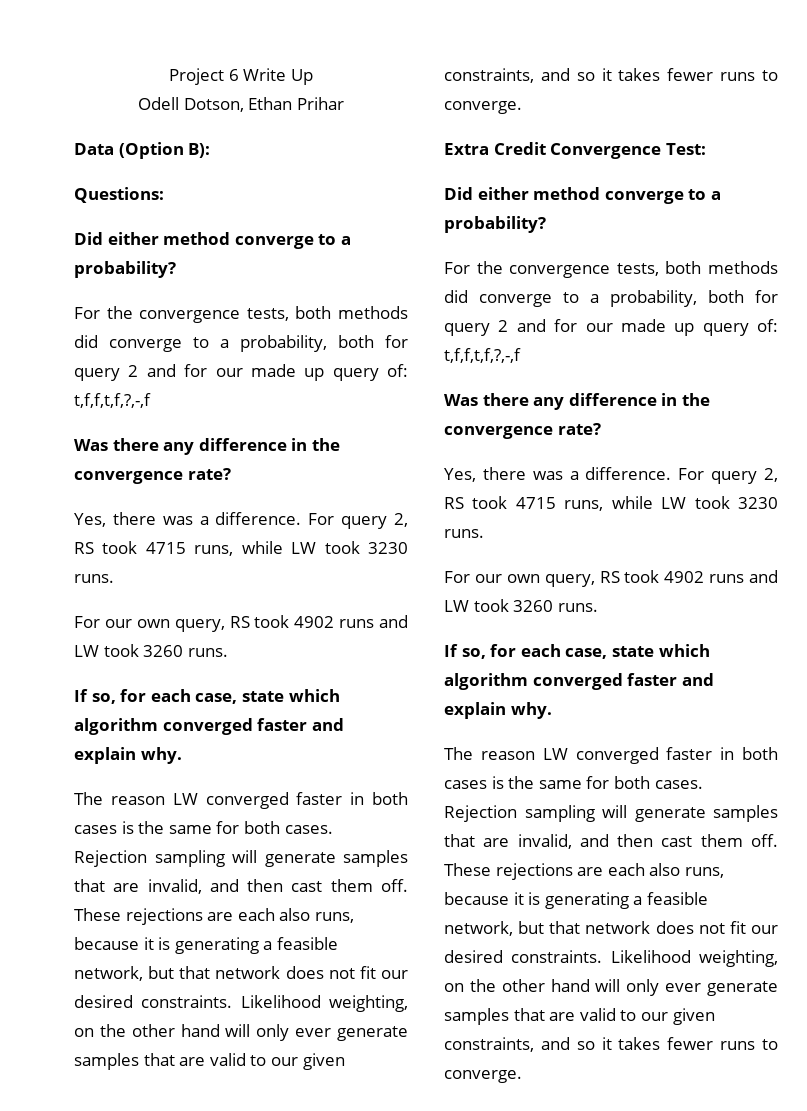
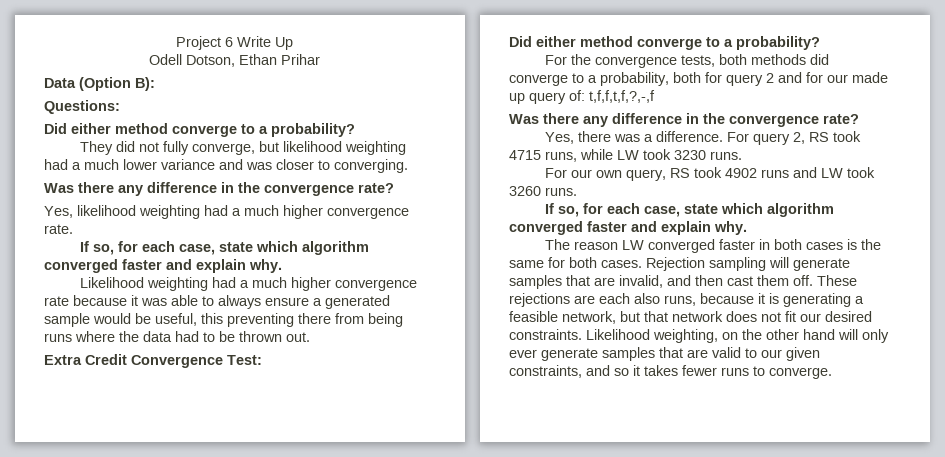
  Questions:
  Did either method converge to a probability?
- For the convergence tests, both methods did converge to a probability, both for query 2 and for our made up query of: t,f,f,t,f,?,-,f
+ They did not fully converge, but likelihood weighting had a much lower variance and was closer to converging.
  Was there any difference in the convergence rate?
- Yes, there was a difference. For query 2, RS took 4715 runs, while LW took 3230 runs.
- For our own query, RS took 4902 runs and LW took 3260 runs.
+ Yes, likelihood weighting had a much higher convergence rate.
  If so, for each case, state which algorithm converged faster and explain why.
- The reason LW converged faster in both cases is the same for both cases. Rejection sampling will generate samples that are invalid, and then cast them off. These rejections are each also runs, because it is generating a feasible network, but that network does not fit our desired constraints. Likelihood weighting, on the other hand will only ever generate samples that are valid to our given constraints, and so it takes fewer runs to converge.
+ Likelihood weighting had a much higher convergence rate because it was able to always ensure a generated sample would be useful, this preventing there from being runs where the data had to be thrown out.

